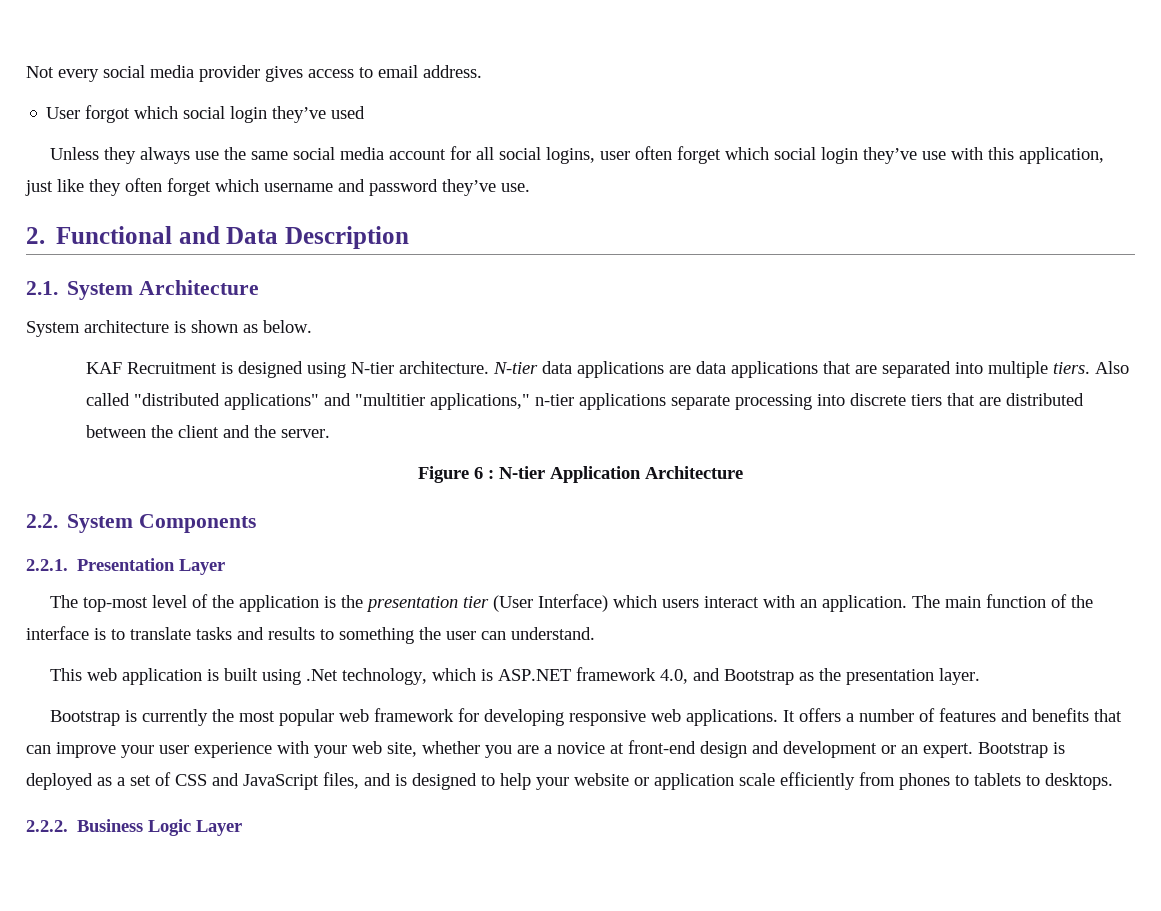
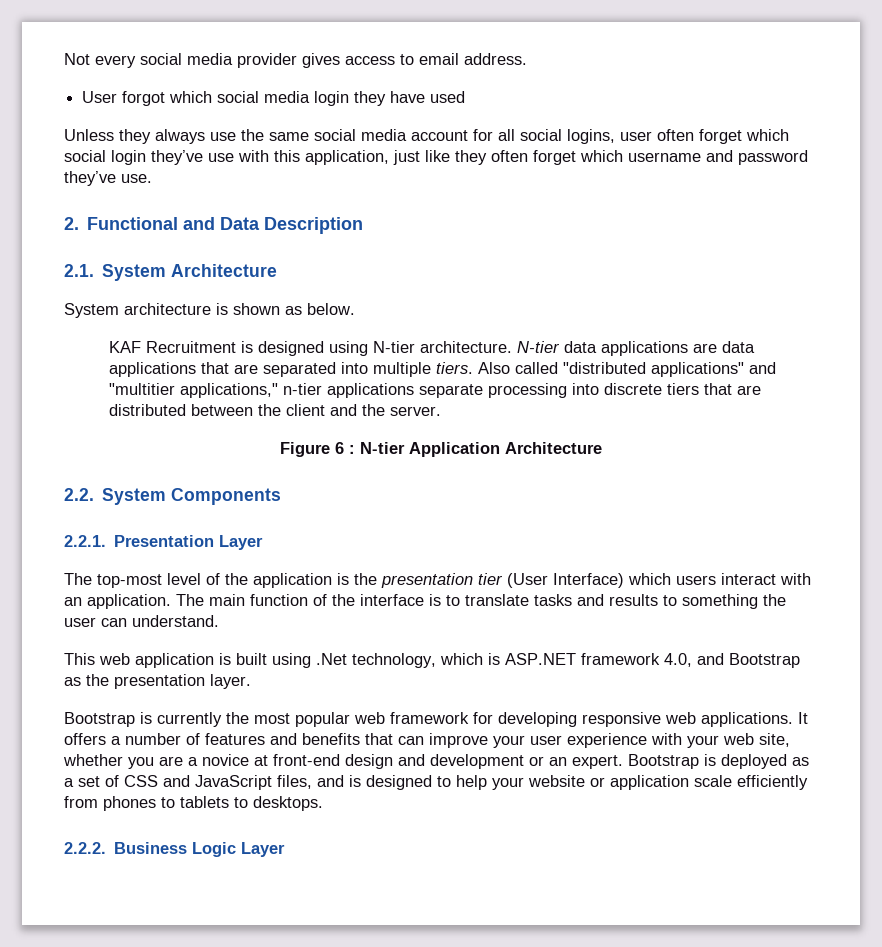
- User forgot which social login they’ve used
+ User forgot which social media login they have used

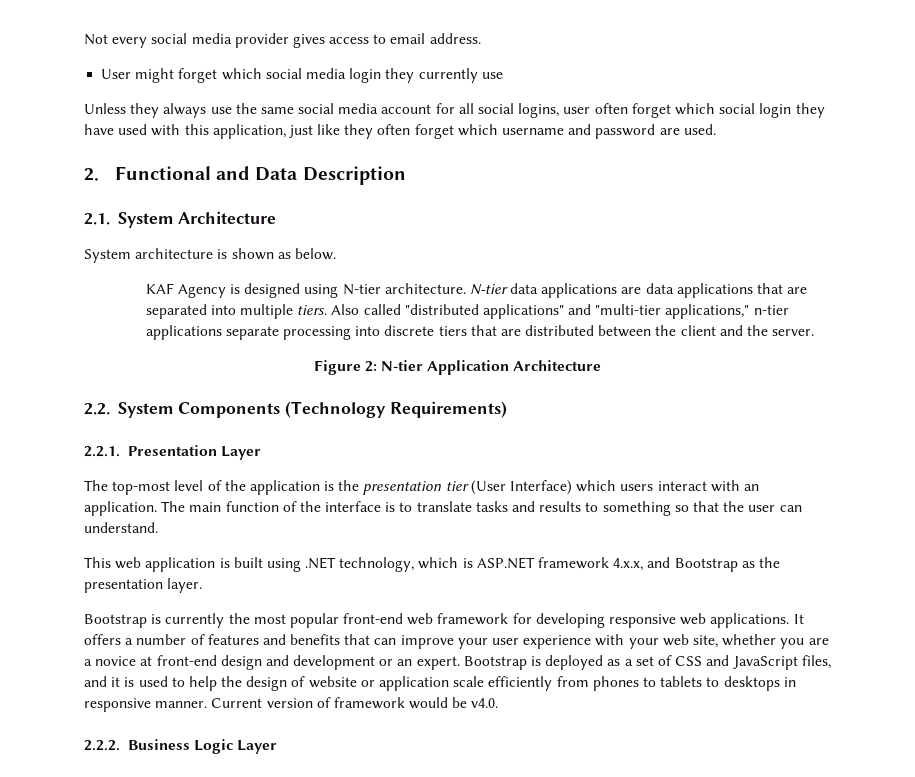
- User forgot which social media login they have used
+ User might forget which social media login they currently use
- Unless they always use the same social media account for all social logins, user often forget which social login they’ve use with this application, just like they often forget which username and password they’ve use.
+ Unless they always use the same social media account for all social logins, user often forget which social login they have used with this application, just like they often forget which username and password are used.
- KAF Recruitment is designed using N-tier architecture.
+ KAF Agency is designed using N-tier architecture.
- Also called "distributed applications" and "multitier applications," n-tier applications separate processing into discrete tiers that are distributed between the client and the server.
+ Also called "distributed applications" and "multi-tier applications," n-tier applications separate processing into discrete tiers that are distributed between the client and the server.
- Figure 6 : N-tier Application Architecture
+ Figure 2: N-tier Application Architecture
- 2.2. System Components
+ 2.2. System Components (Technology Requirements)
- The main function of the interface is to translate tasks and results to something the user can understand.
+ The main function of the interface is to translate tasks and results to something so that the user can understand.
- This web application is built using .Net technology, which is ASP.NET framework 4.0, and Bootstrap as the presentation layer.
+ This web application is built using .NET technology, which is ASP.NET framework 4.x.x, and Bootstrap as the presentation layer.
- Bootstrap is currently the most popular web framework for developing responsive web applications.
+ Bootstrap is currently the most popular front-end web framework for developing responsive web applications.
- Bootstrap is deployed as a set of CSS and JavaScript files, and is designed to help your website or application scale efficiently from phones to tablets to desktops.
+ Bootstrap is deployed as a set of CSS and JavaScript files, and it is used to help the design of website or application scale efficiently from phones to tablets to desktops in responsive manner. Current version of framework would be v4.0.

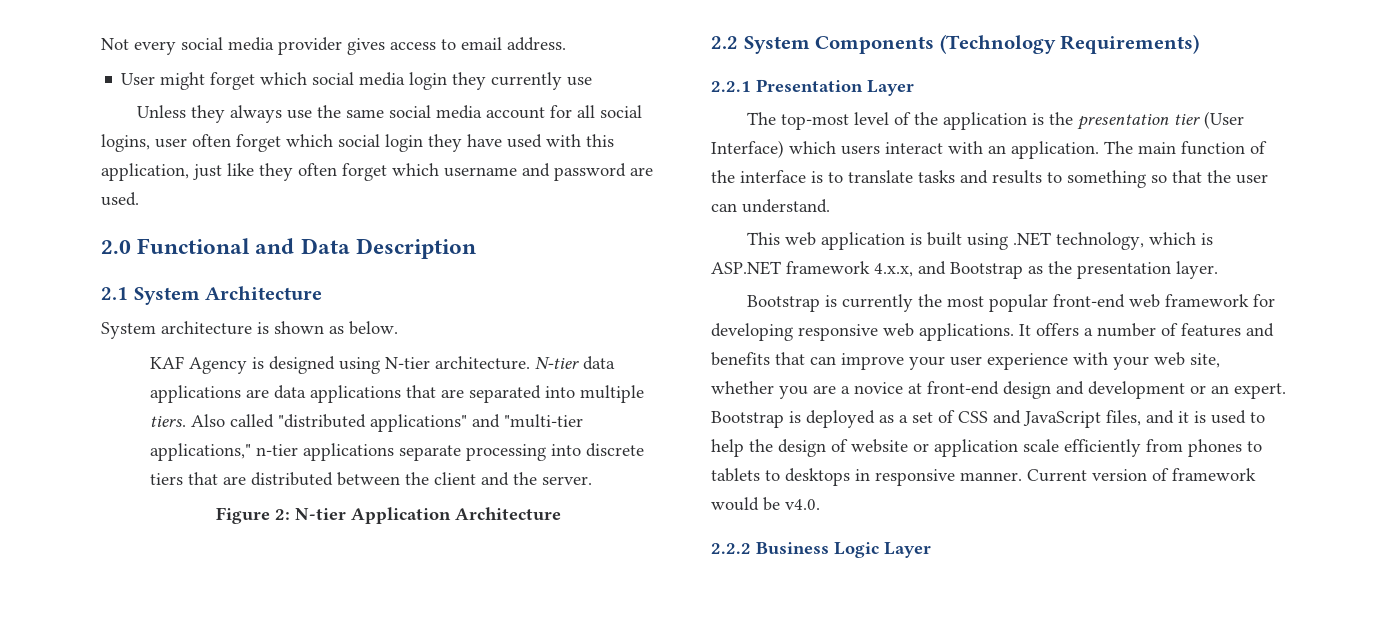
- 2. Functional and Data Description
+ 2.0 Functional and Data Description
- 2.1. System Architecture
+ 2.1 System Architecture
- 2.2. System Components (Technology Requirements)
+ 2.2 System Components (Technology Requirements)
- 2.2.1. Presentation Layer
+ 2.2.1 Presentation Layer
- 2.2.2. Business Logic Layer
+ 2.2.2 Business Logic Layer

